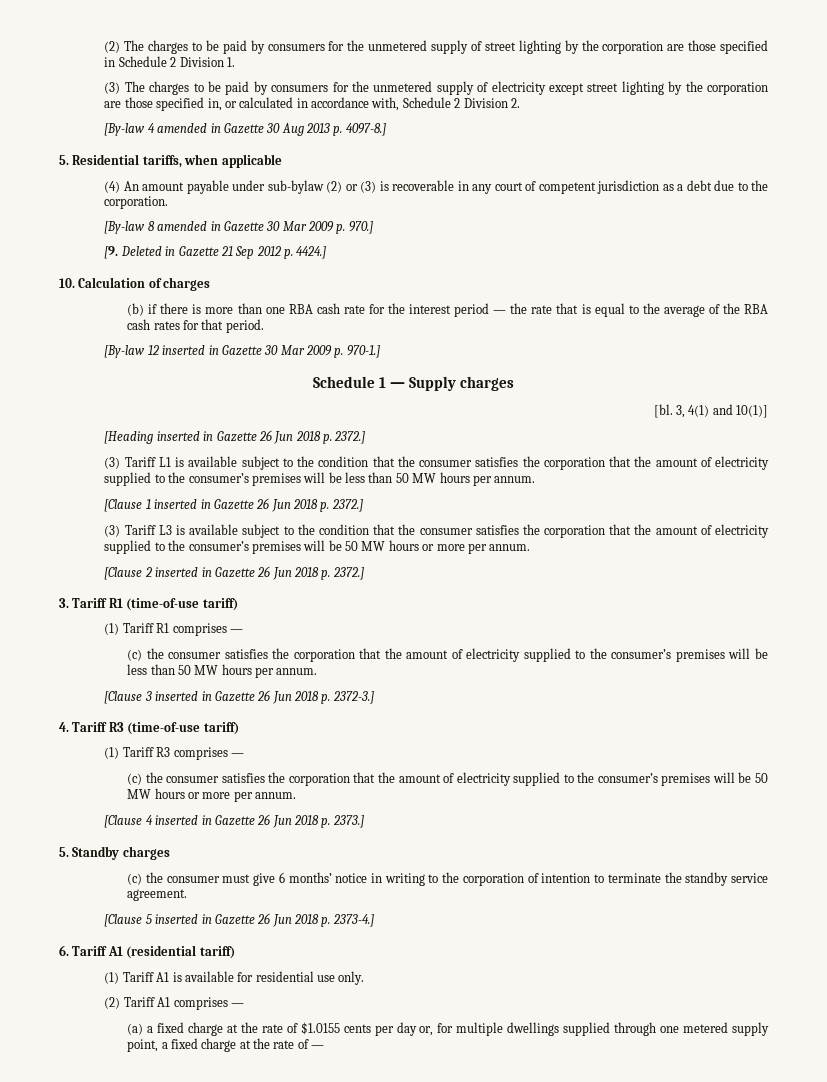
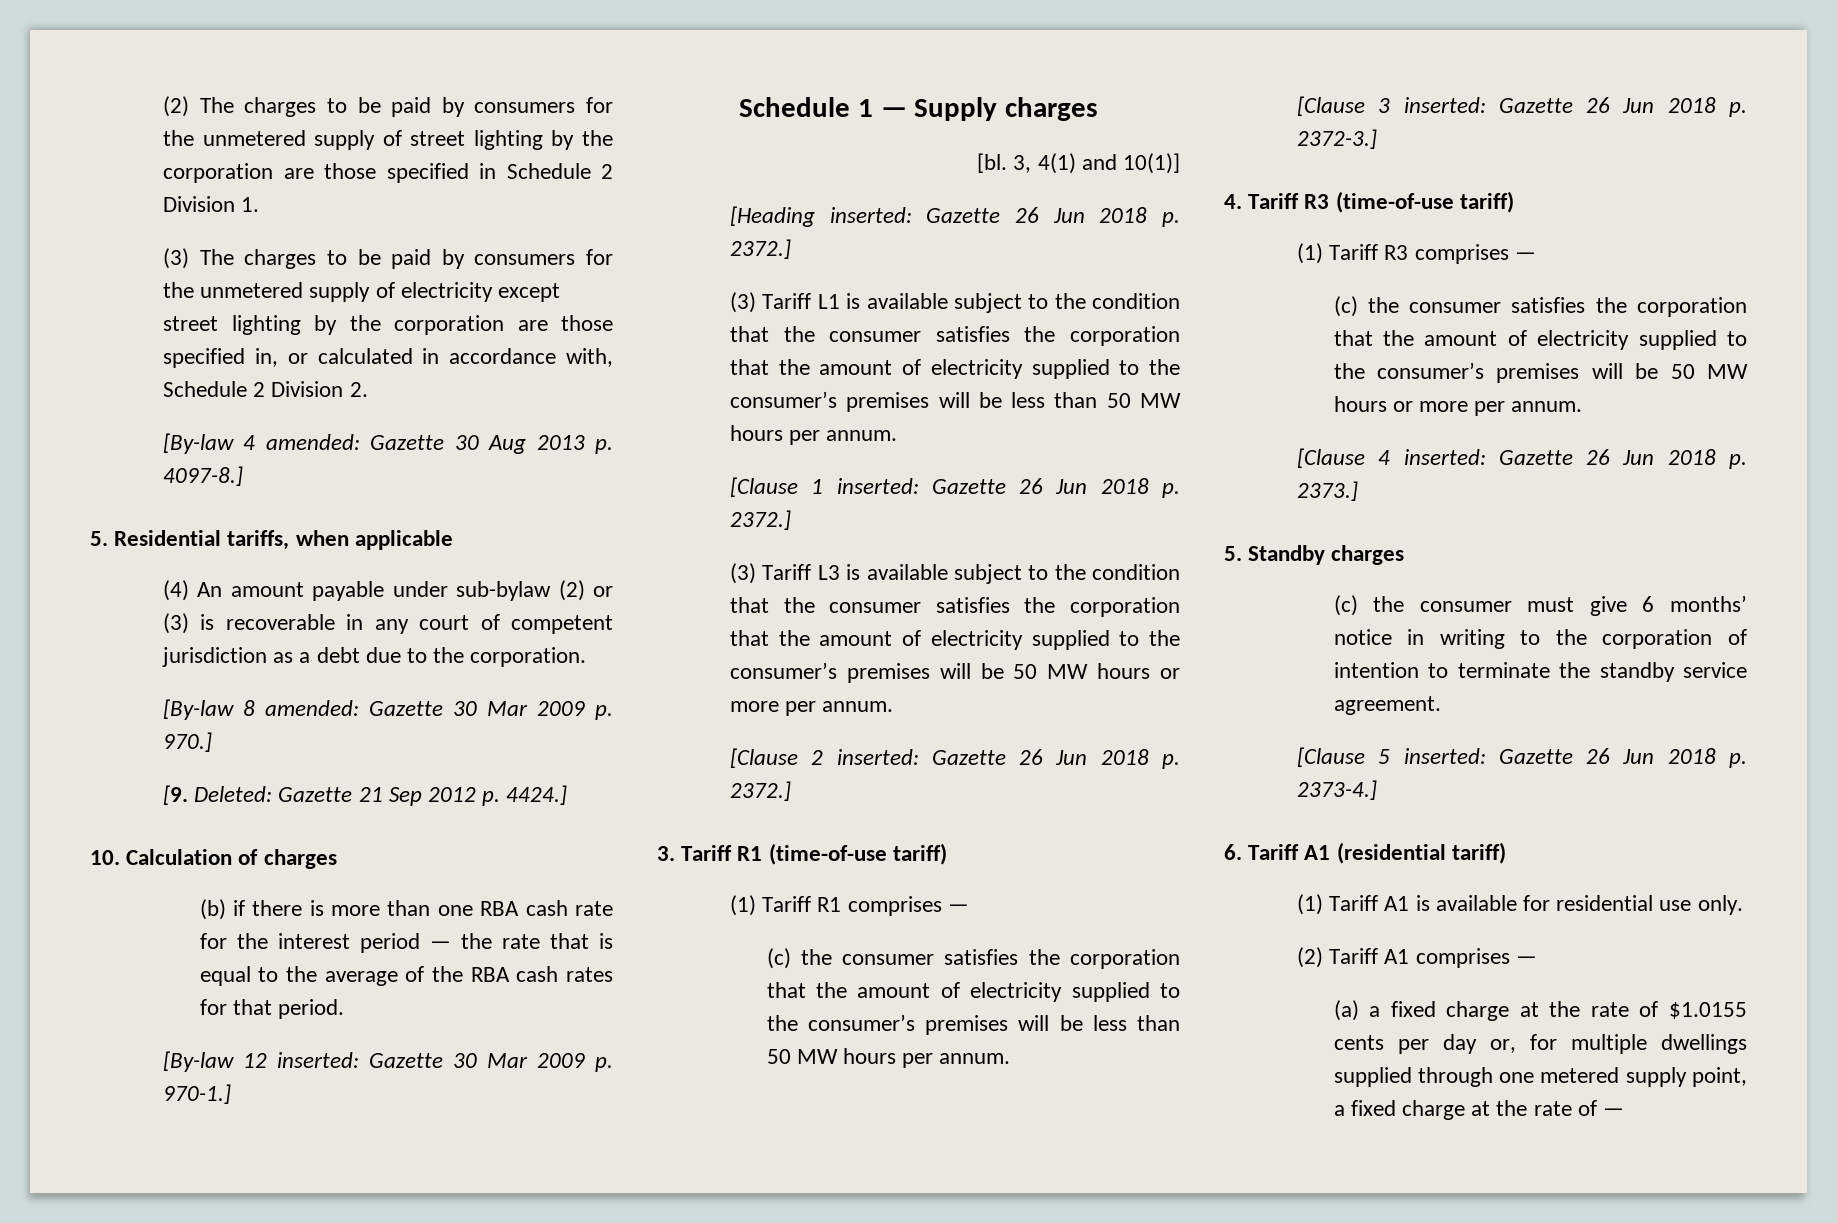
- [By-law 4 amended in Gazette 30 Aug 2013 p. 4097-8.]
+ [By-law 4 amended: Gazette 30 Aug 2013 p. 4097-8.]
- [By-law 8 amended in Gazette 30 Mar 2009 p. 970.]
+ [By-law 8 amended: Gazette 30 Mar 2009 p. 970.]
- [9. Deleted in Gazette 21 Sep 2012 p. 4424.]
+ [9. Deleted: Gazette 21 Sep 2012 p. 4424.]
- [By-law 12 inserted in Gazette 30 Mar 2009 p. 970-1.]
+ [By-law 12 inserted: Gazette 30 Mar 2009 p. 970-1.]
- [Heading inserted in Gazette 26 Jun 2018 p. 2372.]
+ [Heading inserted: Gazette 26 Jun 2018 p. 2372.]
- [Clause 1 inserted in Gazette 26 Jun 2018 p. 2372.]
+ [Clause 1 inserted: Gazette 26 Jun 2018 p. 2372.]
- [Clause 2 inserted in Gazette 26 Jun 2018 p. 2372.]
+ [Clause 2 inserted: Gazette 26 Jun 2018 p. 2372.]
- [Clause 3 inserted in Gazette 26 Jun 2018 p. 2372-3.]
+ [Clause 3 inserted: Gazette 26 Jun 2018 p. 2372-3.]
- [Clause 4 inserted in Gazette 26 Jun 2018 p. 2373.]
+ [Clause 4 inserted: Gazette 26 Jun 2018 p. 2373.]
- [Clause 5 inserted in Gazette 26 Jun 2018 p. 2373-4.]
+ [Clause 5 inserted: Gazette 26 Jun 2018 p. 2373-4.]

